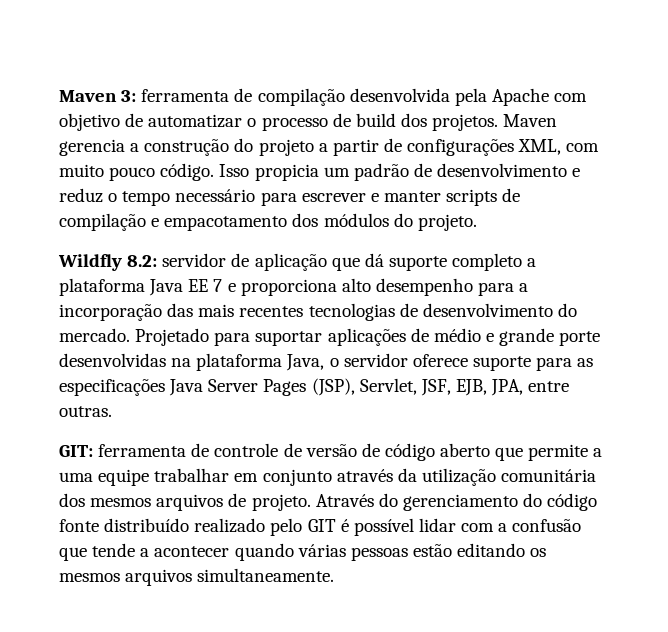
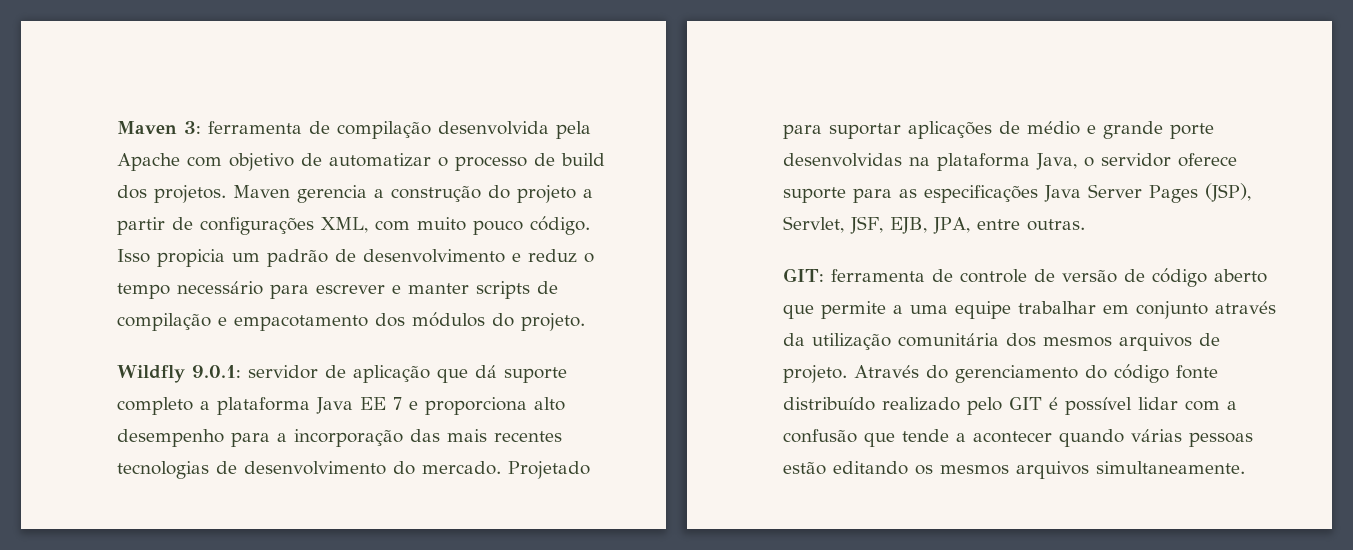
- Wildfly 8.2: servidor de aplicação que dá suporte completo a plataforma Java EE 7 e proporciona alto desempenho para a incorporação das mais recentes tecnologias de desenvolvimento do mercado.
+ Wildfly 9.0.1: servidor de aplicação que dá suporte completo a plataforma Java EE 7 e proporciona alto desempenho para a incorporação das mais recentes tecnologias de desenvolvimento do mercado.

